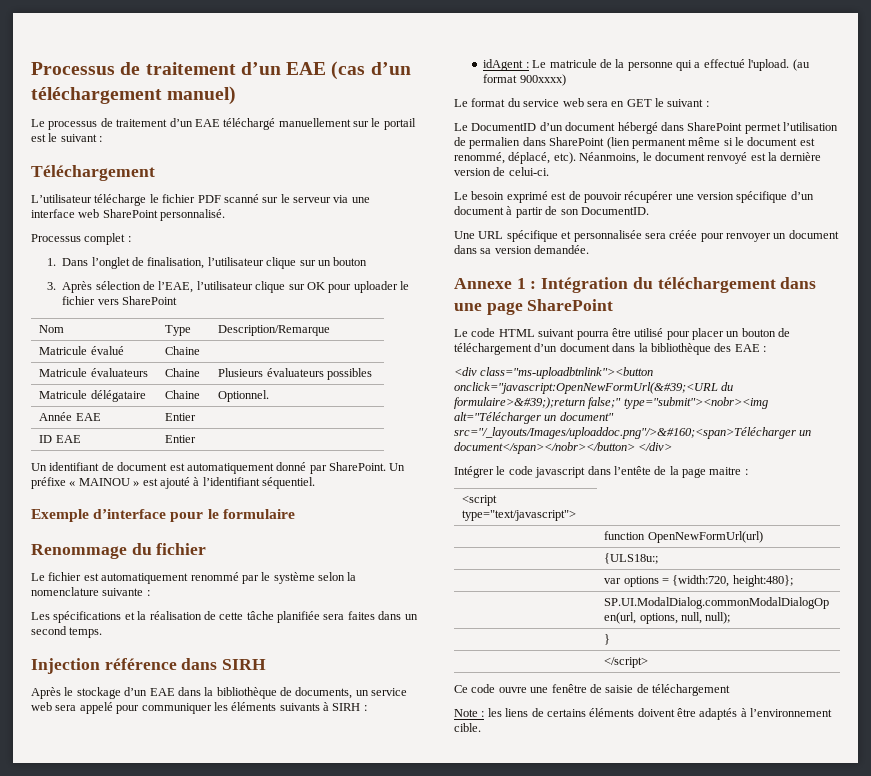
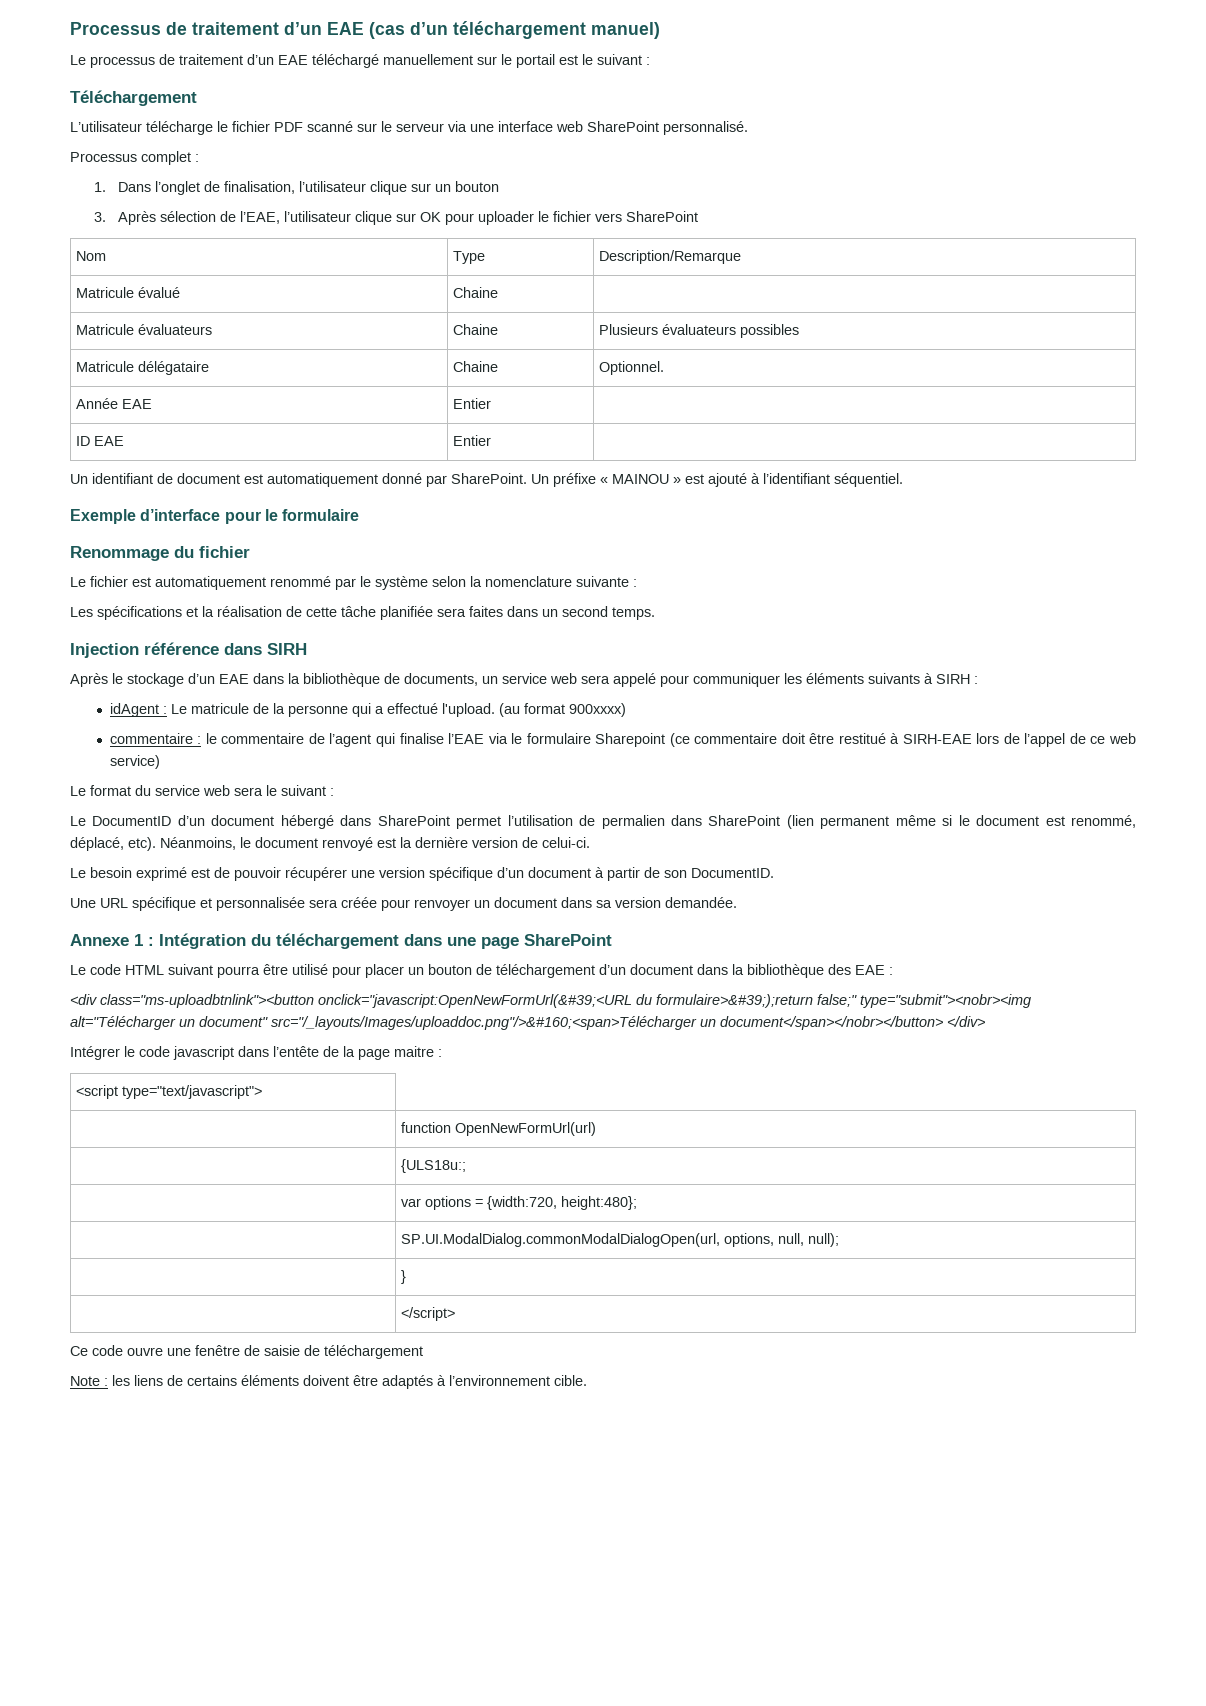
+ commentaire : le commentaire de l’agent qui finalise l’EAE via le formulaire Sharepoint (ce commentaire doit être restitué à SIRH-EAE lors de l’appel de ce web service)
- Le format du service web sera en GET le suivant :
+ Le format du service web sera le suivant :

